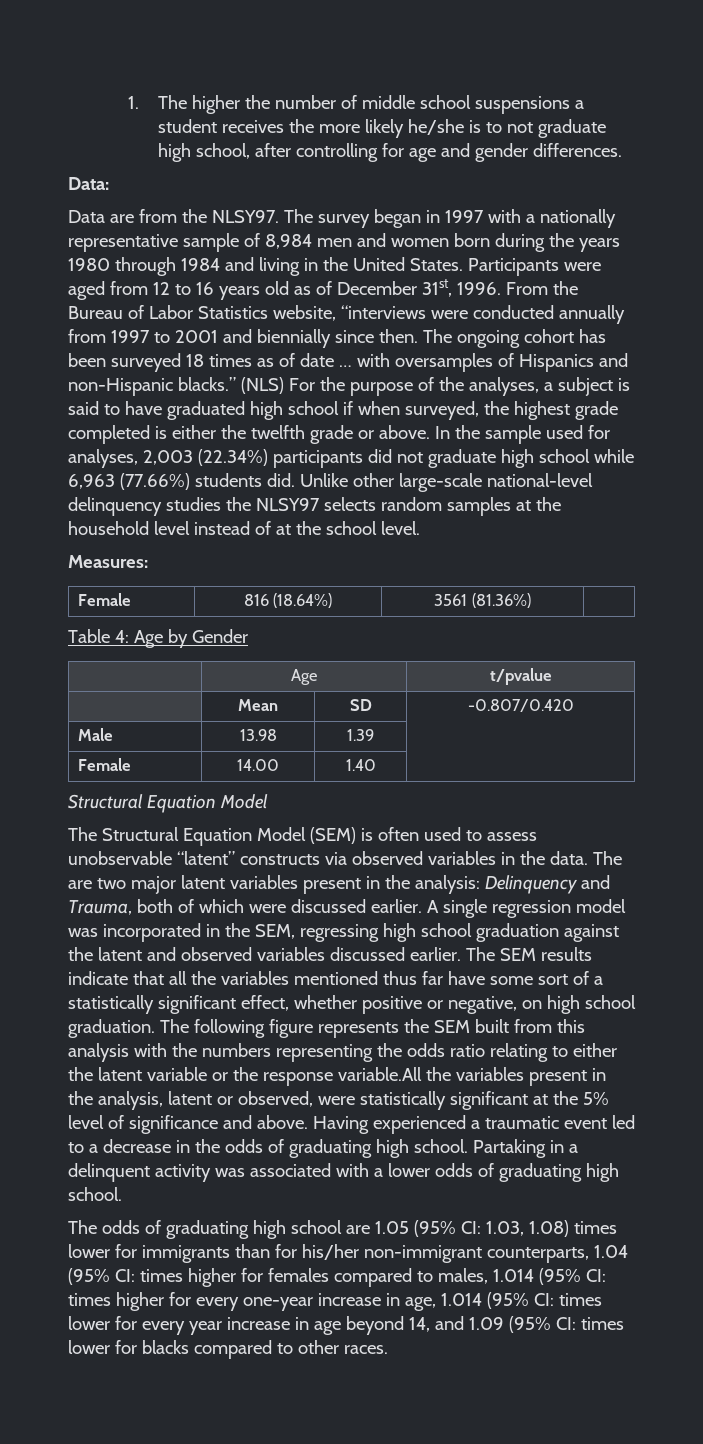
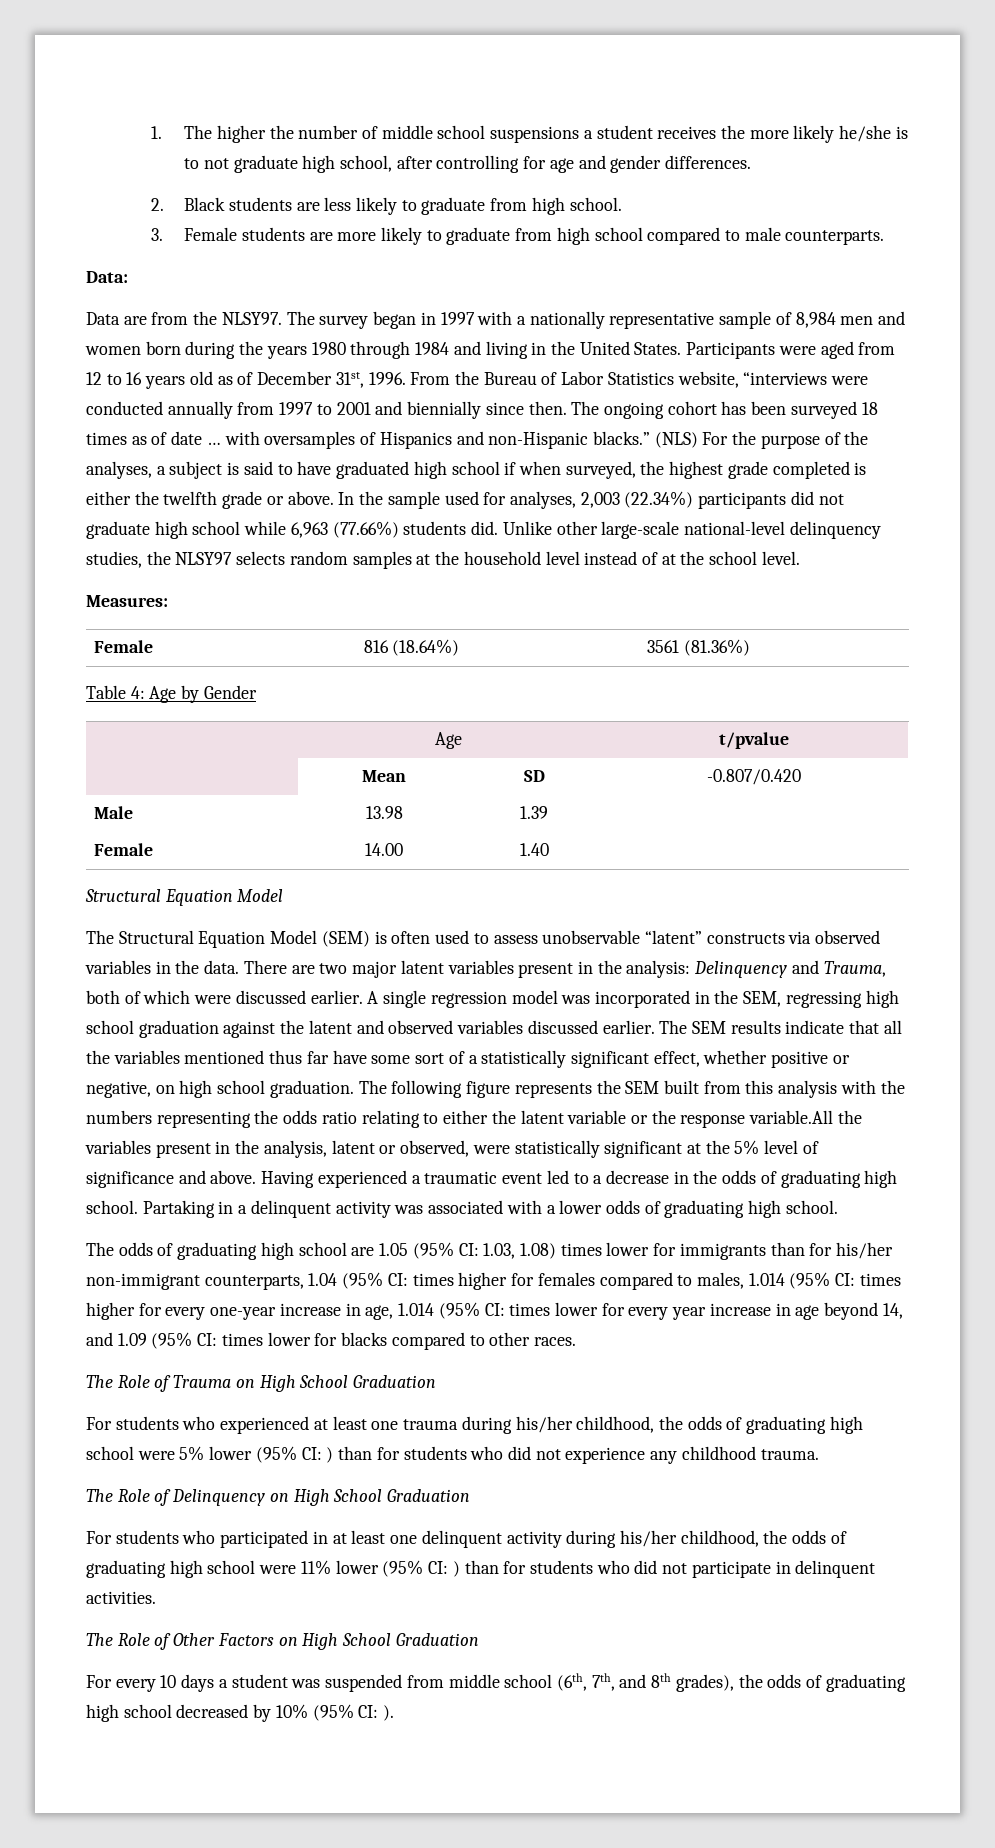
+ 2. Black students are less likely to graduate from high school.
+ 3. Female students are more likely to graduate from high school compared to male counterparts.
- Unlike other large-scale national-level delinquency studies the NLSY97 selects random samples at the household level instead of at the school level.
+ Unlike other large-scale national-level delinquency studies, the NLSY97 selects random samples at the household level instead of at the school level.
- The are two major latent variables present in the analysis: Delinquency and Trauma, both of which were discussed earlier.
+ There are two major latent variables present in the analysis: Delinquency and Trauma, both of which were discussed earlier.
+ The Role of Trauma on High School Graduation
+ For students who experienced at least one trauma during his/her childhood, the odds of graduating high school were 5% lower (95% CI: ) than for students who did not experience any childhood trauma.
+ The Role of Delinquency on High School Graduation
+ For students who participated in at least one delinquent activity during his/her childhood, the odds of graduating high school were 11% lower (95% CI: ) than for students who did not participate in delinquent activities.
+ The Role of Other Factors on High School Graduation
+ For every 10 days a student was suspended from middle school (6th, 7th, and 8th grades), the odds of graduating high school decreased by 10% (95% CI: ).

